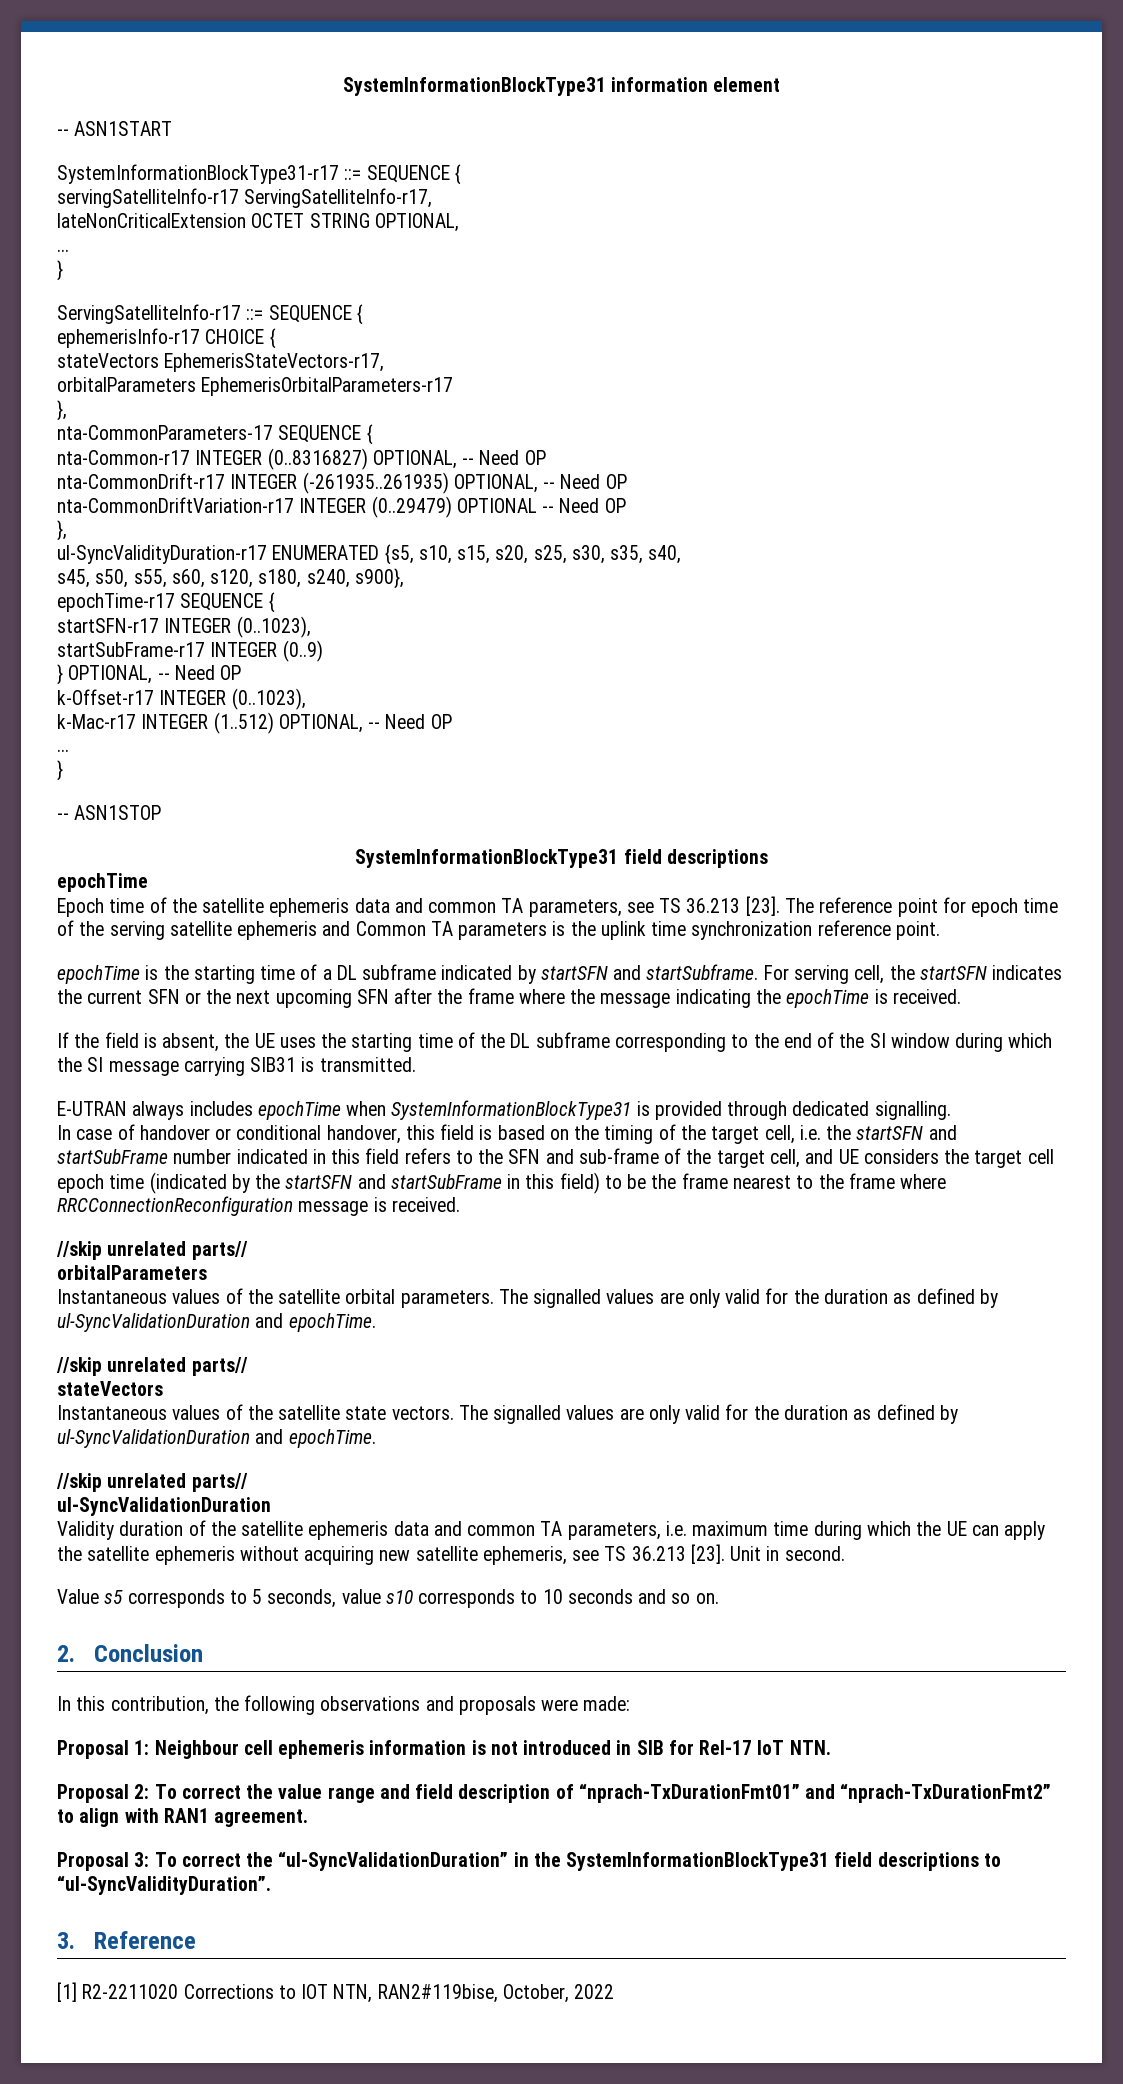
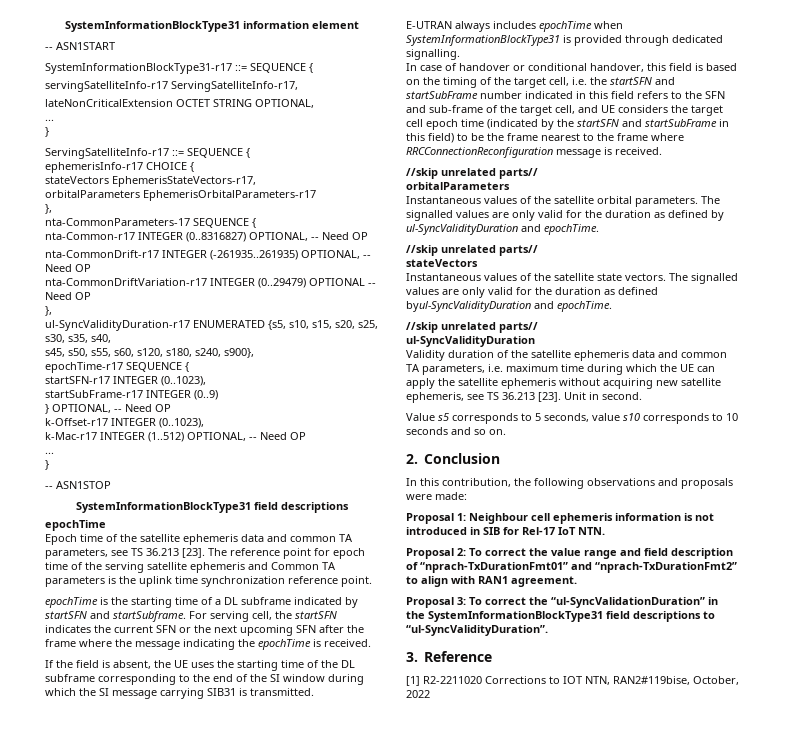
- Instantaneous values of the satellite orbital parameters. The signalled values are only valid for the duration as defined by ul-SyncValidationDuration and epochTime.
+ Instantaneous values of the satellite orbital parameters. The signalled values are only valid for the duration as defined by ul-SyncValidityDuration and epochTime.
- Instantaneous values of the satellite state vectors. The signalled values are only valid for the duration as defined by ul-SyncValidationDuration and epochTime.
+ Instantaneous values of the satellite state vectors. The signalled values are only valid for the duration as defined byul-SyncValidityDuration and epochTime.
  //skip unrelated parts//
- ul-SyncValidationDuration
+ ul-SyncValidityDuration

